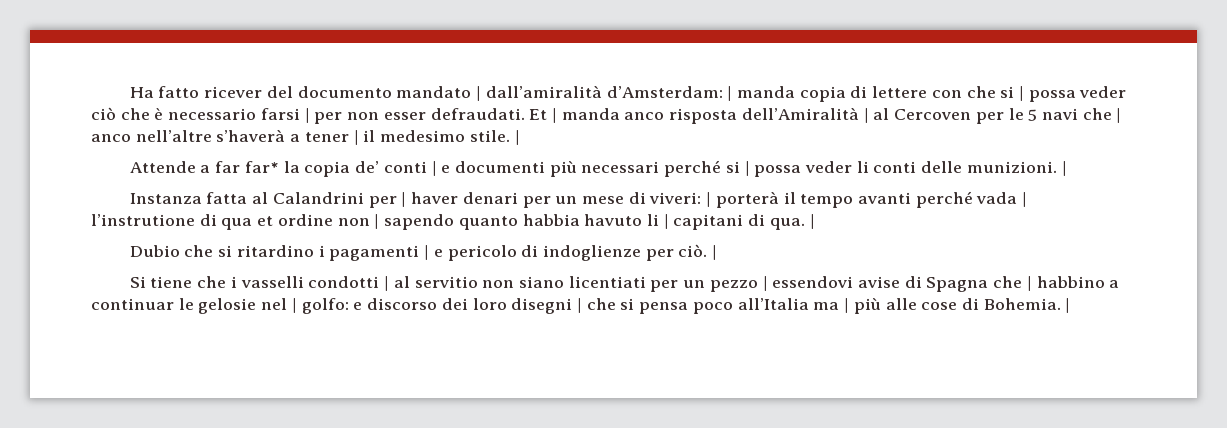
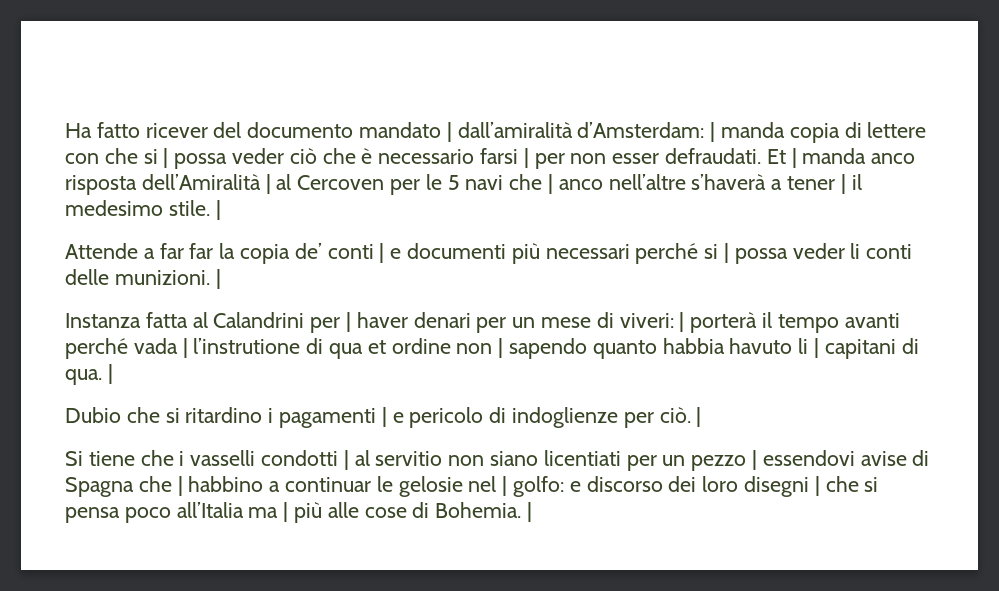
- Attende a far far* la copia de’ conti | e documenti più necessari perché si | possa veder li conti delle munizioni.
+ Attende a far far la copia de’ conti | e documenti più necessari perché si | possa veder li conti delle munizioni.

